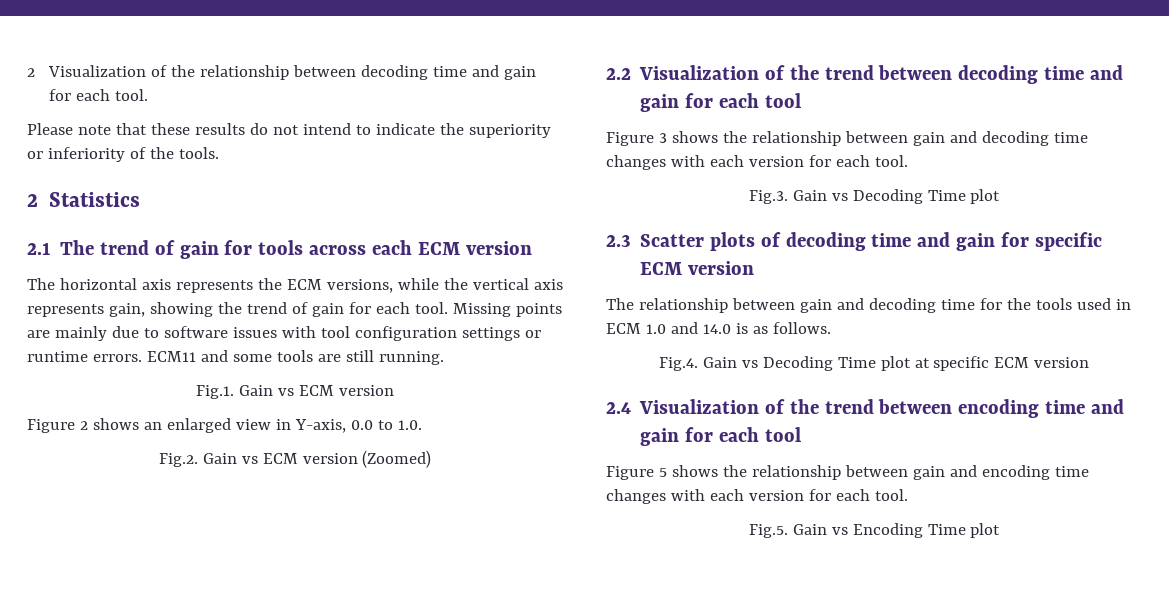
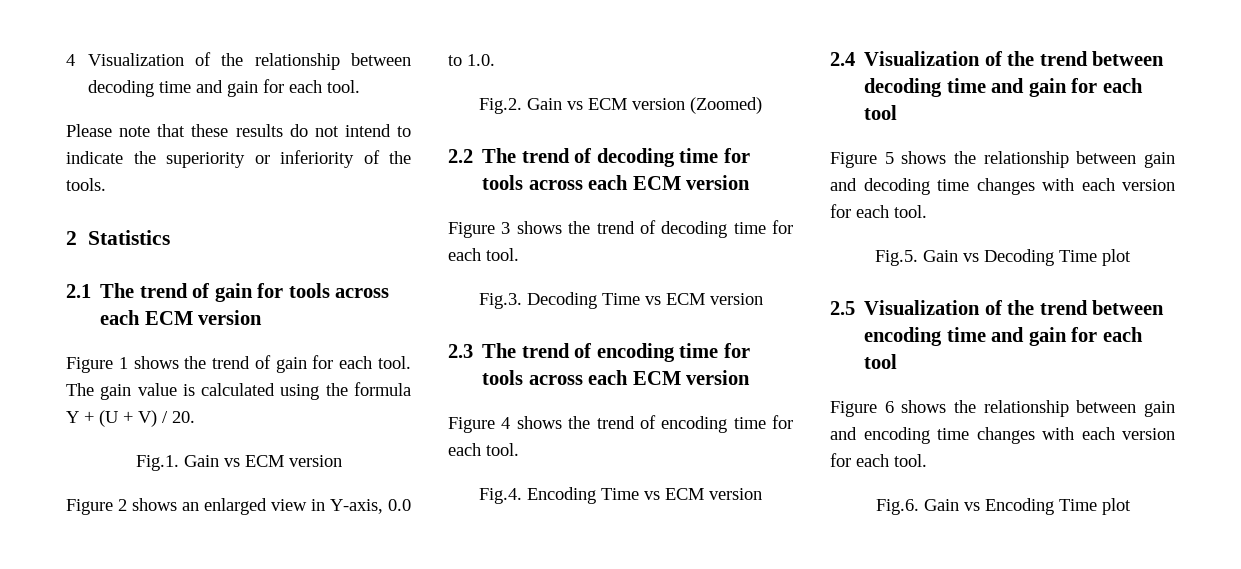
- 2 Visualization of the relationship between decoding time and gain for each tool.
+ 4 Visualization of the relationship between decoding time and gain for each tool.
- The horizontal axis represents the ECM versions, while the vertical axis represents gain, showing the trend of gain for each tool.
+ Figure 1 shows the trend of gain for each tool.
- Missing points are mainly due to software issues with tool configuration settings or runtime errors. ECM11 and some tools are still running.
+ The gain value is calculated using the formula Y + (U + V) / 20.
- 2.2 Visualization of the trend between decoding time and gain for each tool
+ 2.2 The trend of decoding time for tools across each ECM version
+ Figure 3 shows the trend of decoding time for each tool.
+ Fig.3. Decoding Time vs ECM version
+ 2.3 The trend of encoding time for tools across each ECM version
+ Figure 4 shows the trend of encoding time for each tool.
+ Fig.4. Encoding Time vs ECM version
+ 2.4 Visualization of the trend between decoding time and gain for each tool
- Figure 3 shows the relationship between gain and decoding time changes with each version for each tool.
+ Figure 5 shows the relationship between gain and decoding time changes with each version for each tool.
- Fig.3. Gain vs Decoding Time plot
+ Fig.5. Gain vs Decoding Time plot
- 2.3 Scatter plots of decoding time and gain for specific ECM version
- The relationship between gain and decoding time for the tools used in ECM 1.0 and 14.0 is as follows.
- Fig.4. Gain vs Decoding Time plot at specific ECM version
- 2.4 Visualization of the trend between encoding time and gain for each tool
+ 2.5 Visualization of the trend between encoding time and gain for each tool
- Figure 5 shows the relationship between gain and encoding time changes with each version for each tool.
+ Figure 6 shows the relationship between gain and encoding time changes with each version for each tool.
- Fig.5. Gain vs Encoding Time plot
+ Fig.6. Gain vs Encoding Time plot

